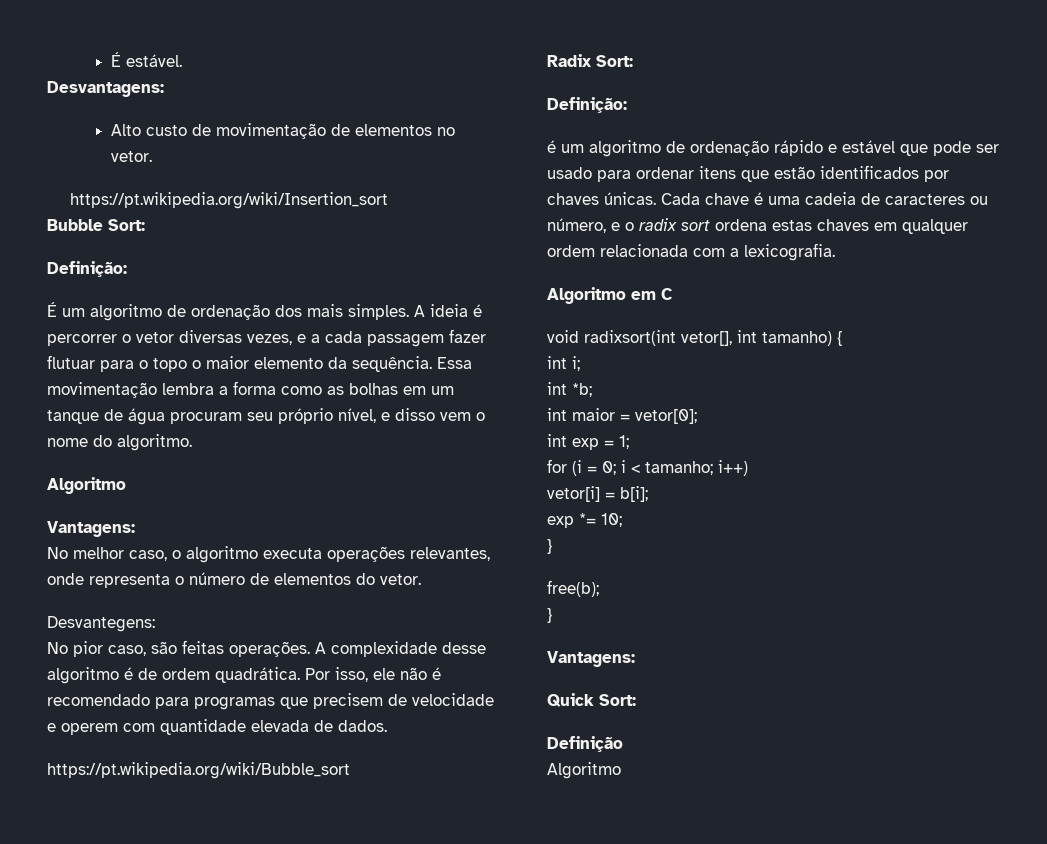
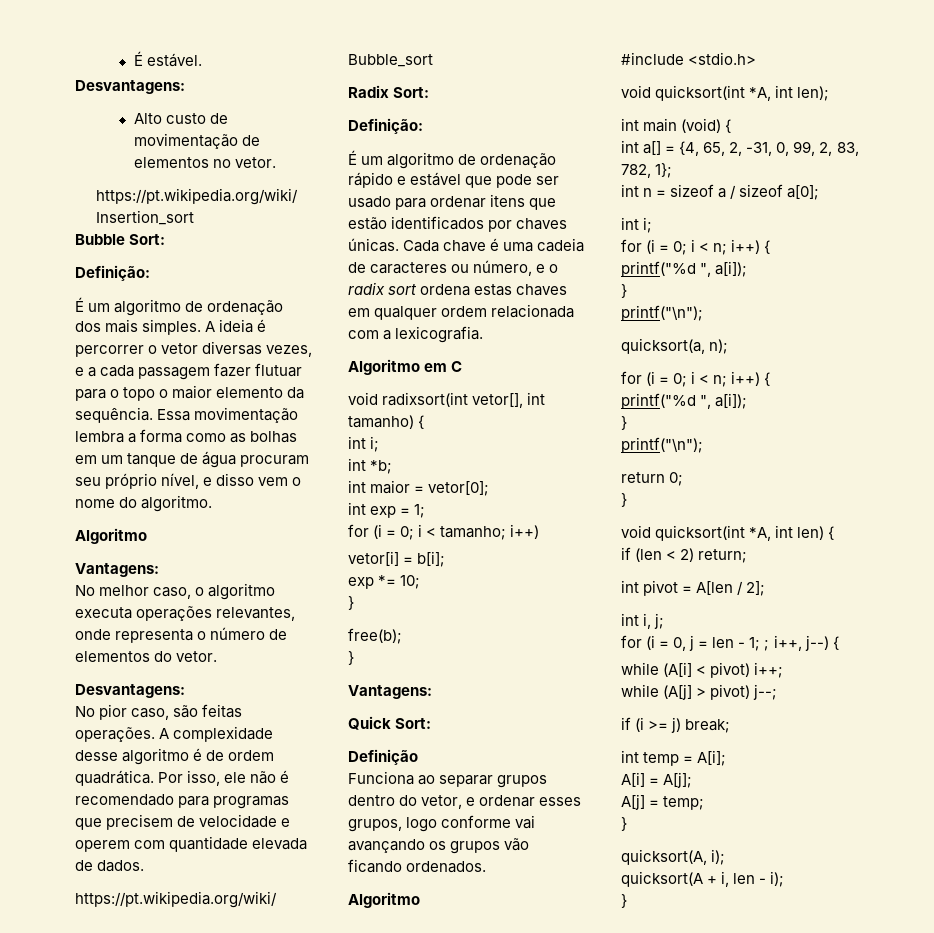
  No melhor caso, o algoritmo executa operações relevantes, onde representa o número de elementos do vetor.
- Desvantegens:
+ Desvantagens:
- é um algoritmo de ordenação rápido e estável que pode ser usado para ordenar itens que estão identificados por chaves únicas.
+ É um algoritmo de ordenação rápido e estável que pode ser usado para ordenar itens que estão identificados por chaves únicas.
  Definição
+ Funciona ao separar grupos dentro do vetor, e ordenar esses grupos, logo conforme vai avançando os grupos vão ficando ordenados.
  Algoritmo
+ #include <stdio.h>
+ void quicksort(int *A, int len);
+ int main (void) {
+ int a[] = {4, 65, 2, -31, 0, 99, 2, 83, 782, 1};
+ int n = sizeof a / sizeof a[0];
+ int i;
+ for (i = 0; i < n; i++) {
+ printf("%d ", a[i]);
+ }
+ printf("\n");
+ quicksort(a, n);
+ for (i = 0; i < n; i++) {
+ printf("%d ", a[i]);
+ }
+ printf("\n");
+ return 0;
+ }
+ void quicksort(int *A, int len) {
+ if (len < 2) return;
+ int pivot = A[len / 2];
+ int i, j;
+ for (i = 0, j = len - 1; ; i++, j--) {
+ while (A[i] < pivot) i++;
+ while (A[j] > pivot) j--;
+ if (i >= j) break;
+ int temp = A[i];
+ A[i] = A[j];
+ A[j] = temp;
+ }
+ quicksort(A, i);
+ quicksort(A + i, len - i);
+ }

